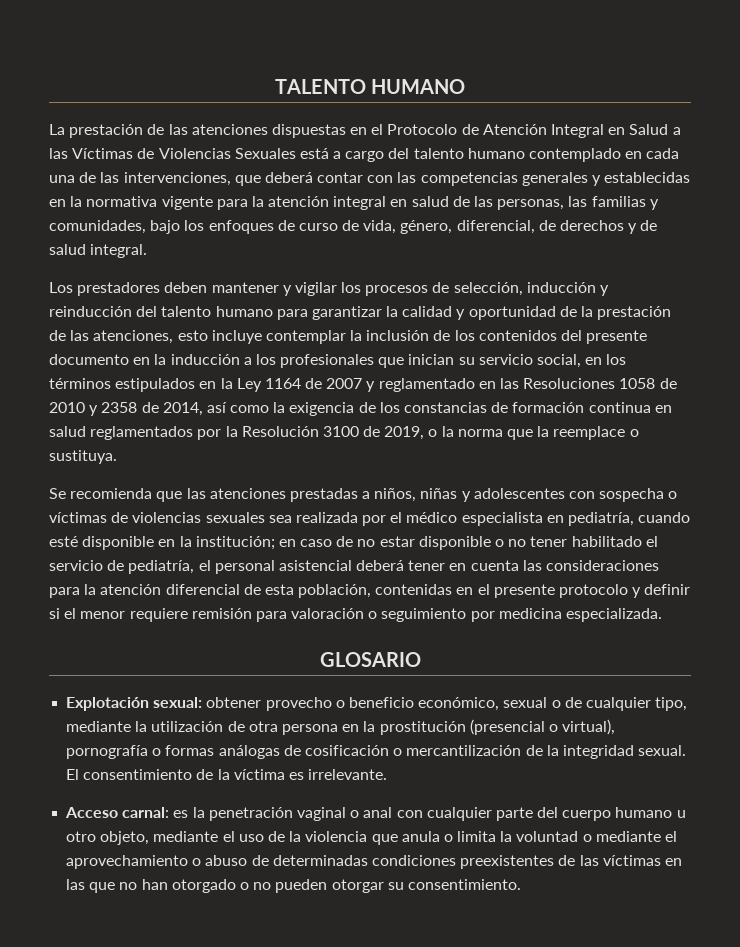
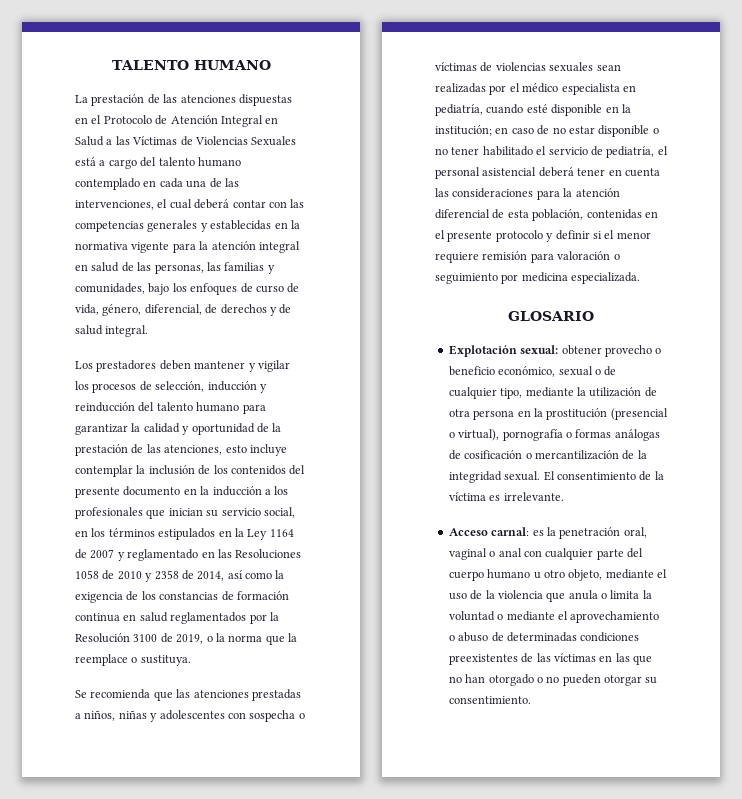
- La prestación de las atenciones dispuestas en el Protocolo de Atención Integral en Salud a las Víctimas de Violencias Sexuales está a cargo del talento humano contemplado en cada una de las intervenciones, que deberá contar con las competencias generales y establecidas en la normativa vigente para la atención integral en salud de las personas, las familias y comunidades, bajo los enfoques de curso de vida, género, diferencial, de derechos y de salud integral.
+ La prestación de las atenciones dispuestas en el Protocolo de Atención Integral en Salud a las Víctimas de Violencias Sexuales está a cargo del talento humano contemplado en cada una de las intervenciones, el cual deberá contar con las competencias generales y establecidas en la normativa vigente para la atención integral en salud de las personas, las familias y comunidades, bajo los enfoques de curso de vida, género, diferencial, de derechos y de salud integral.
- Se recomienda que las atenciones prestadas a niños, niñas y adolescentes con sospecha o víctimas de violencias sexuales sea realizada por el médico especialista en pediatría, cuando esté disponible en la institución;
+ Se recomienda que las atenciones prestadas a niños, niñas y adolescentes con sospecha o víctimas de violencias sexuales sean realizadas por el médico especialista en pediatría, cuando esté disponible en la institución;
- Acceso carnal: es la penetración vaginal o anal con cualquier parte del cuerpo humano u otro objeto, mediante el uso de la violencia que anula o limita la voluntad o mediante el aprovechamiento o abuso de determinadas condiciones preexistentes de las víctimas en las que no han otorgado o no pueden otorgar su consentimiento.
+ Acceso carnal: es la penetración oral, vaginal o anal con cualquier parte del cuerpo humano u otro objeto, mediante el uso de la violencia que anula o limita la voluntad o mediante el aprovechamiento o abuso de determinadas condiciones preexistentes de las víctimas en las que no han otorgado o no pueden otorgar su consentimiento.

